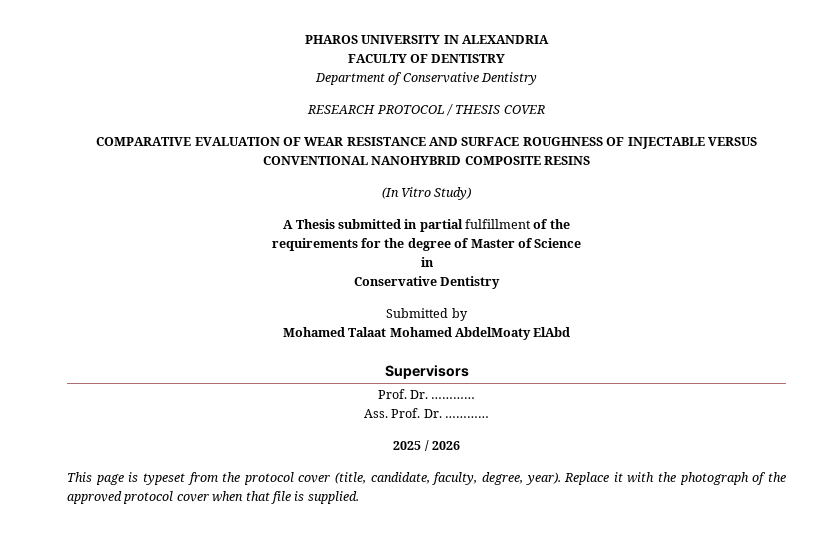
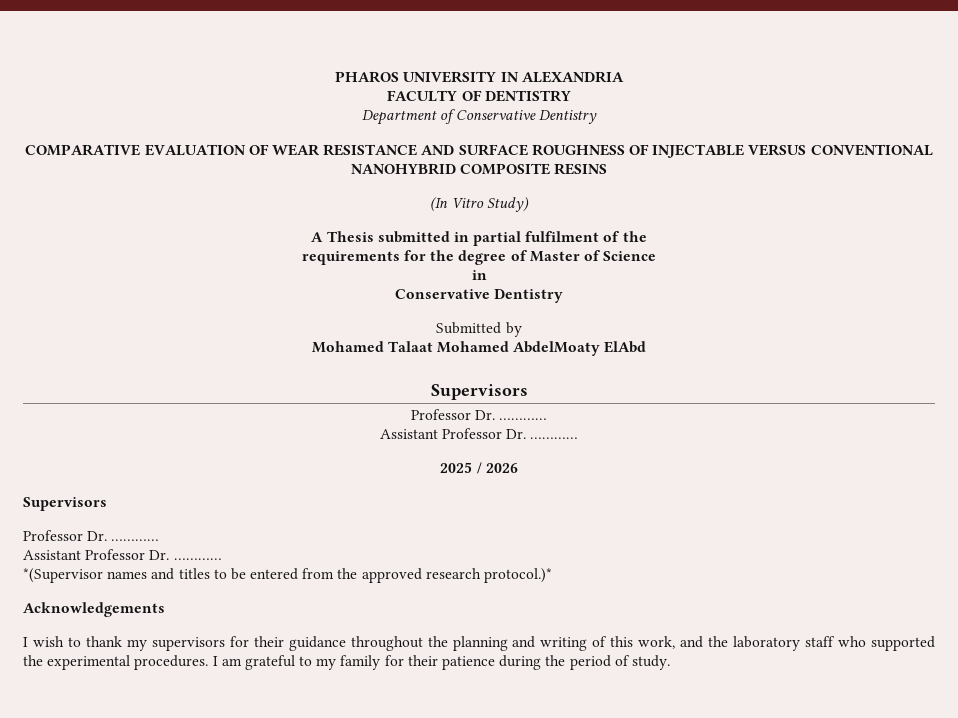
- RESEARCH PROTOCOL / THESIS COVER
- A Thesis submitted in partial fulfillment of the
+ A Thesis submitted in partial fulfilment of the
  Mohamed Talaat Mohamed AbdelMoaty ElAbd
  Supervisors
- Prof. Dr. …………
- Ass. Prof. Dr. …………
+ Professor Dr. …………
+ Assistant Professor Dr. …………
  2025 / 2026
- This page is typeset from the protocol cover (title, candidate, faculty, degree, year). Replace it with the photograph of the approved protocol cover when that file is supplied.
+ Supervisors
+ Professor Dr. …………
+ Assistant Professor Dr. …………
+ *(Supervisor names and titles to be entered from the approved research protocol.)*
+ Acknowledgements
+ I wish to thank my supervisors for their guidance throughout the planning and writing of this work, and the laboratory staff who supported the experimental procedures. I am grateful to my family for their patience during the period of study.

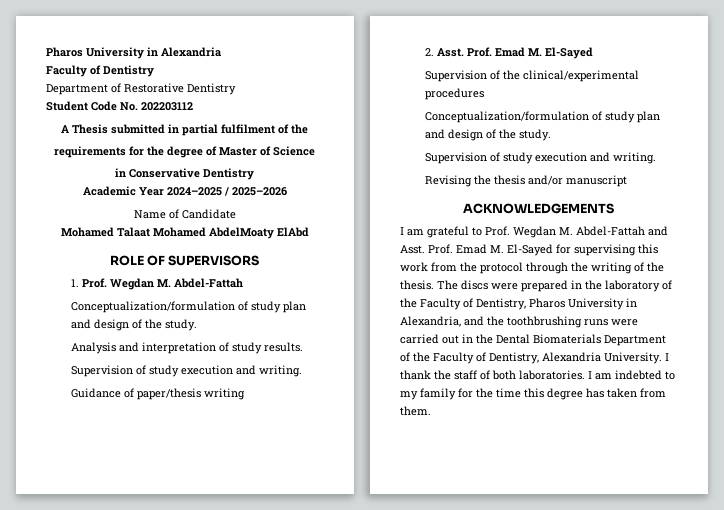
- PHAROS UNIVERSITY IN ALEXANDRIA
- FACULTY OF DENTISTRY
- Department of Conservative Dentistry
- COMPARATIVE EVALUATION OF WEAR RESISTANCE AND SURFACE ROUGHNESS OF INJECTABLE VERSUS CONVENTIONAL NANOHYBRID COMPOSITE RESINS
- (In Vitro Study)
+ Pharos University in Alexandria
+ Faculty of Dentistry
+ Department of Restorative Dentistry
+ Student Code No. 202203112
  requirements for the degree of Master of Science
- in
- Conservative Dentistry
- Submitted by
+ in Conservative Dentistry
+ Academic Year 2024–2025 / 2025–2026
+ Name of Candidate
  Mohamed Talaat Mohamed AbdelMoaty ElAbd
- Supervisors
- Professor Dr. …………
- Assistant Professor Dr. …………
- 2025 / 2026
- Supervisors
- Professor Dr. …………
- Assistant Professor Dr. …………
- *(Supervisor names and titles to be entered from the approved research protocol.)*
- Acknowledgements
- I wish to thank my supervisors for their guidance throughout the planning and writing of this work, and the laboratory staff who supported the experimental procedures. I am grateful to my family for their patience during the period of study.
+ ROLE OF SUPERVISORS
+ 1. Prof. Wegdan M. Abdel-Fattah
+ Conceptualization/formulation of study plan and design of the study.
+ Analysis and interpretation of study results.
+ Supervision of study execution and writing.
+ Guidance of paper/thesis writing
+ 2. Asst. Prof. Emad M. El-Sayed
+ Supervision of the clinical/experimental procedures
+ Conceptualization/formulation of study plan and design of the study.
+ Supervision of study execution and writing.
+ Revising the thesis and/or manuscript
+ ACKNOWLEDGEMENTS
+ I am grateful to Prof. Wegdan M. Abdel-Fattah and Asst. Prof. Emad M. El-Sayed for supervising this work from the protocol through the writing of the thesis. The discs were prepared in the laboratory of the Faculty of Dentistry, Pharos University in Alexandria, and the toothbrushing runs were carried out in the Dental Biomaterials Department of the Faculty of Dentistry, Alexandria University. I thank the staff of both laboratories. I am indebted to my family for the time this degree has taken from them.

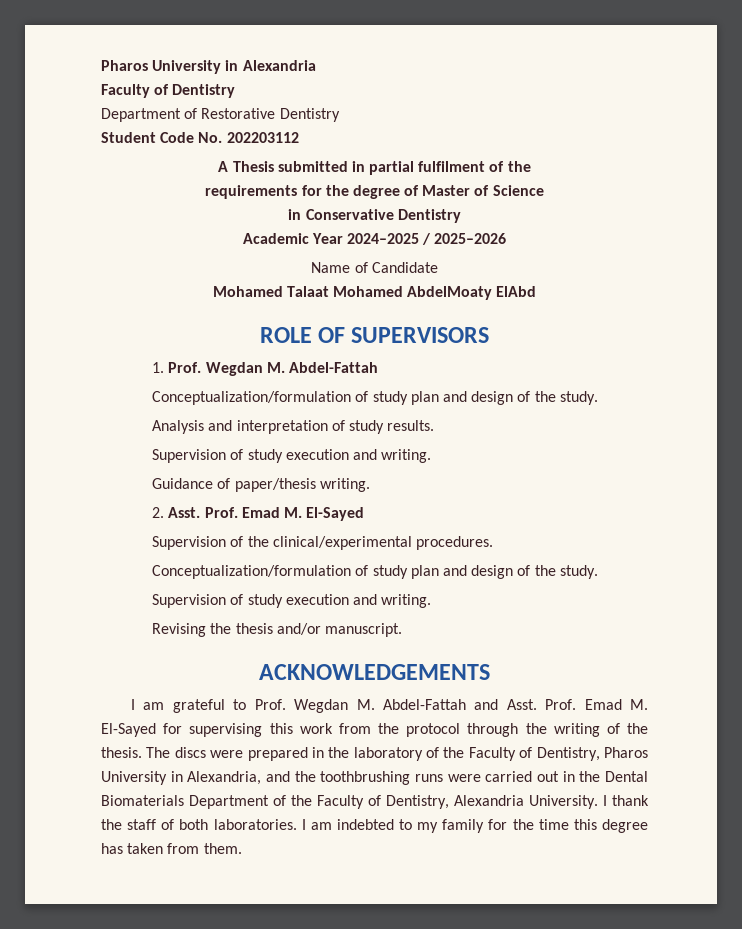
- Guidance of paper/thesis writing
+ Guidance of paper/thesis writing.
- Supervision of the clinical/experimental procedures
+ Supervision of the clinical/experimental procedures.
- Revising the thesis and/or manuscript
+ Revising the thesis and/or manuscript.

